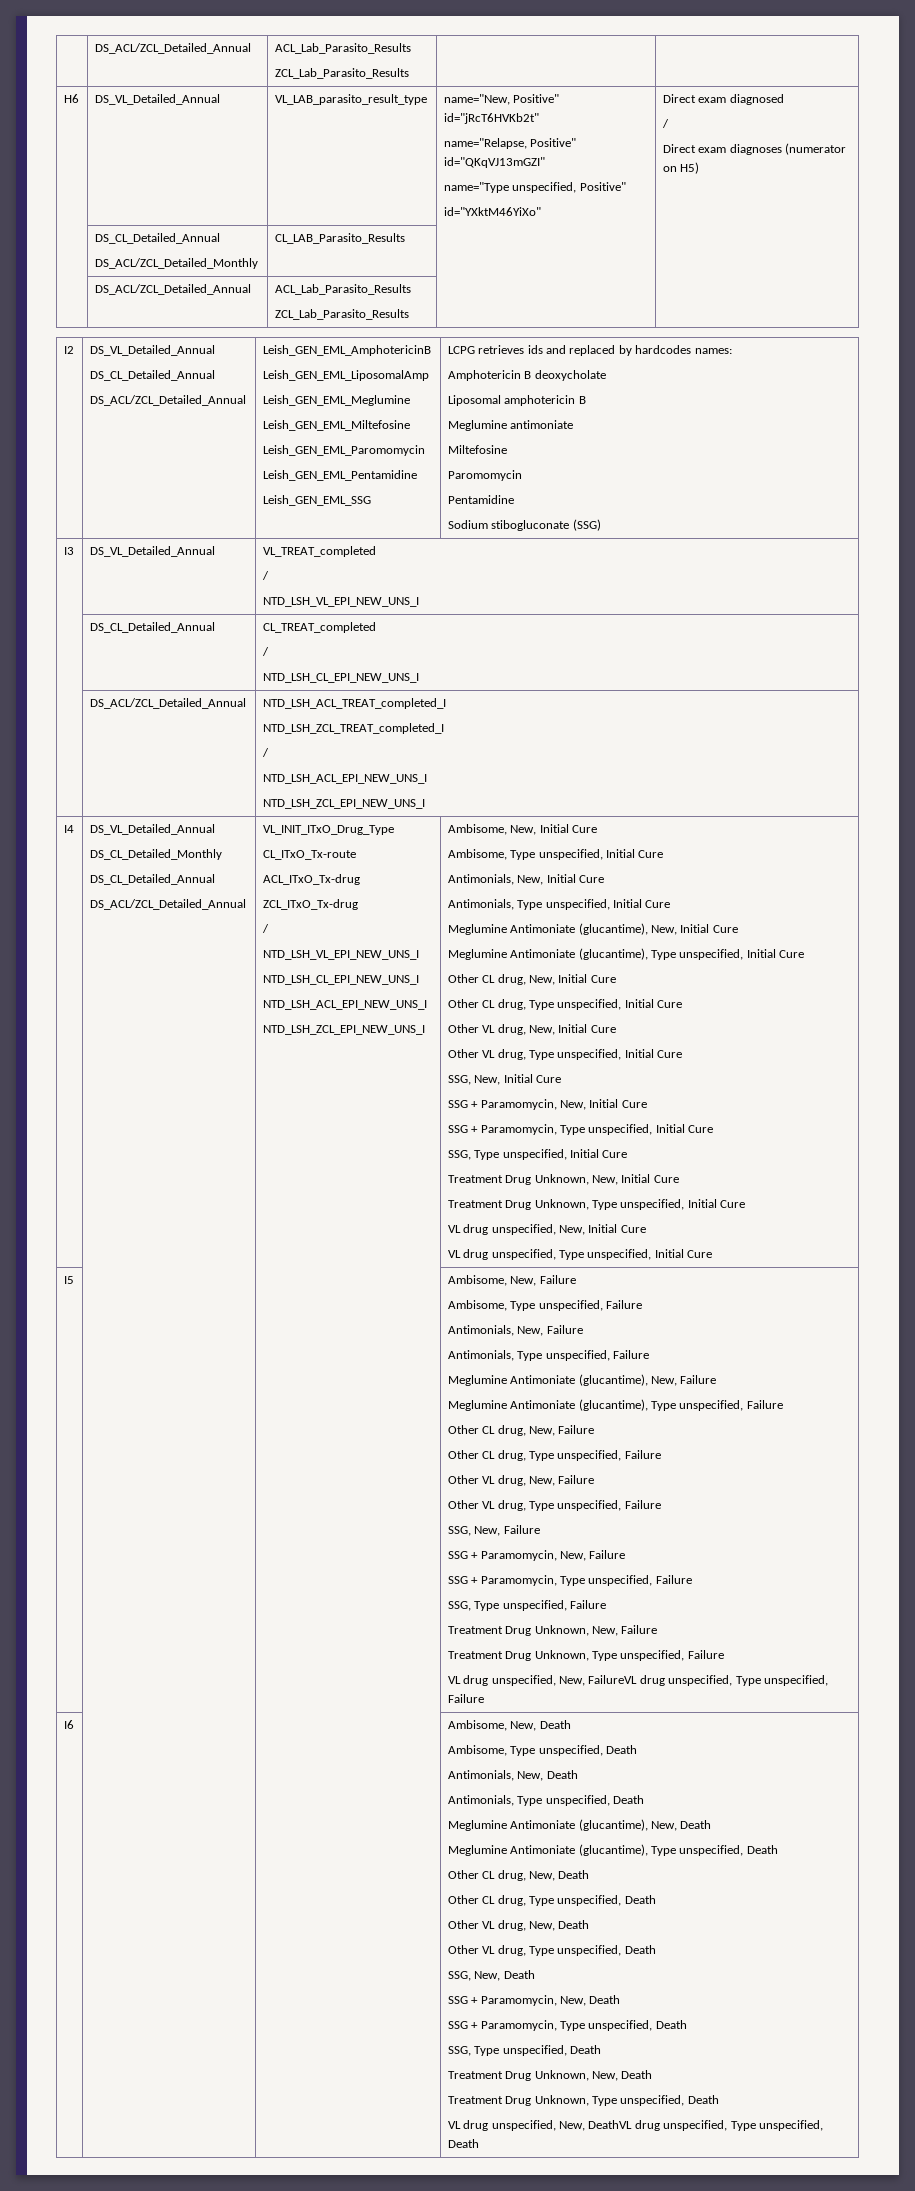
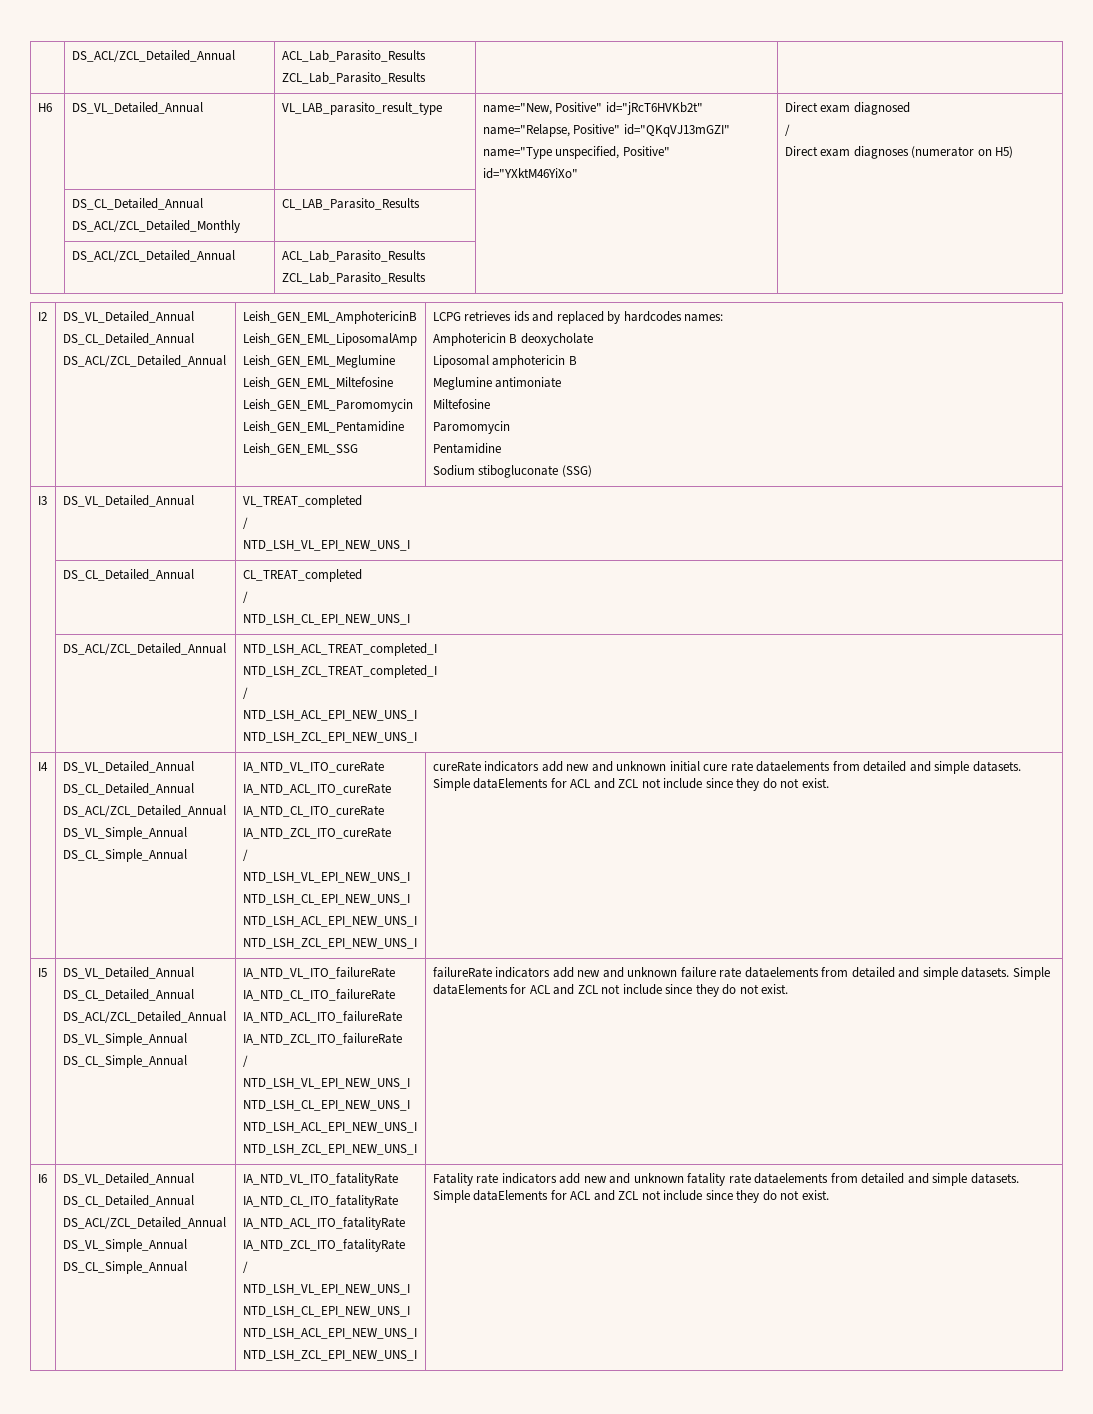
  I4 | DS_VL_Detailed_Annual
- DS_CL_Detailed_Monthly
  DS_CL_Detailed_Annual
- DS_ACL/ZCL_Detailed_Annual | VL_INIT_ITxO_Drug_Type
- CL_ITxO_Tx-route
- ACL_ITxO_Tx-drug
- ZCL_ITxO_Tx-drug
+ DS_ACL/ZCL_Detailed_Annual
+ DS_VL_Simple_Annual
+ DS_CL_Simple_Annual | IA_NTD_VL_ITO_cureRate
+ IA_NTD_ACL_ITO_cureRate
+ IA_NTD_CL_ITO_cureRate
+ IA_NTD_ZCL_ITO_cureRate
  /
  NTD_LSH_VL_EPI_NEW_UNS_I
  NTD_LSH_CL_EPI_NEW_UNS_I
  NTD_LSH_ACL_EPI_NEW_UNS_I
- NTD_LSH_ZCL_EPI_NEW_UNS_I | Ambisome, New, Initial Cure
- Ambisome, Type unspecified, Initial Cure
- Antimonials, New, Initial Cure
- Antimonials, Type unspecified, Initial Cure
- Meglumine Antimoniate (glucantime), New, Initial Cure
- Meglumine Antimoniate (glucantime), Type unspecified, Initial Cure
- Other CL drug, New, Initial Cure
- Other CL drug, Type unspecified, Initial Cure
- Other VL drug, New, Initial Cure
- Other VL drug, Type unspecified, Initial Cure
- SSG, New, Initial Cure
- SSG + Paramomycin, New, Initial Cure
- SSG + Paramomycin, Type unspecified, Initial Cure
- SSG, Type unspecified, Initial Cure
- Treatment Drug Unknown, New, Initial Cure
- Treatment Drug Unknown, Type unspecified, Initial Cure
- VL drug unspecified, New, Initial Cure
- VL drug unspecified, Type unspecified, Initial Cure
- I5 | | | Ambisome, New, Failure
- Ambisome, Type unspecified, Failure
- Antimonials, New, Failure
- Antimonials, Type unspecified, Failure
- Meglumine Antimoniate (glucantime), New, Failure
- Meglumine Antimoniate (glucantime), Type unspecified, Failure
- Other CL drug, New, Failure
- Other CL drug, Type unspecified, Failure
- Other VL drug, New, Failure
- Other VL drug, Type unspecified, Failure
- SSG, New, Failure
- SSG + Paramomycin, New, Failure
- SSG + Paramomycin, Type unspecified, Failure
- SSG, Type unspecified, Failure
- Treatment Drug Unknown, New, Failure
- Treatment Drug Unknown, Type unspecified, Failure
- VL drug unspecified, New, FailureVL drug unspecified, Type unspecified, Failure
- I6 | | | Ambisome, New, Death
- Ambisome, Type unspecified, Death
- Antimonials, New, Death
- Antimonials, Type unspecified, Death
- Meglumine Antimoniate (glucantime), New, Death
- Meglumine Antimoniate (glucantime), Type unspecified, Death
- Other CL drug, New, Death
- Other CL drug, Type unspecified, Death
- Other VL drug, New, Death
- Other VL drug, Type unspecified, Death
- SSG, New, Death
- SSG + Paramomycin, New, Death
- SSG + Paramomycin, Type unspecified, Death
- SSG, Type unspecified, Death
- Treatment Drug Unknown, New, Death
- Treatment Drug Unknown, Type unspecified, Death
- VL drug unspecified, New, DeathVL drug unspecified, Type unspecified, Death
+ NTD_LSH_ZCL_EPI_NEW_UNS_I | cureRate indicators add new and unknown initial cure rate dataelements from detailed and simple datasets. Simple dataElements for ACL and ZCL not include since they do not exist.
+ I5 | DS_VL_Detailed_Annual
+ DS_CL_Detailed_Annual
+ DS_ACL/ZCL_Detailed_Annual
+ DS_VL_Simple_Annual
+ DS_CL_Simple_Annual | IA_NTD_VL_ITO_failureRate
+ IA_NTD_CL_ITO_failureRate
+ IA_NTD_ACL_ITO_failureRate
+ IA_NTD_ZCL_ITO_failureRate
+ /
+ NTD_LSH_VL_EPI_NEW_UNS_I
+ NTD_LSH_CL_EPI_NEW_UNS_I
+ NTD_LSH_ACL_EPI_NEW_UNS_I
+ NTD_LSH_ZCL_EPI_NEW_UNS_I | failureRate indicators add new and unknown failure rate dataelements from detailed and simple datasets. Simple dataElements for ACL and ZCL not include since they do not exist.
+ I6 | DS_VL_Detailed_Annual
+ DS_CL_Detailed_Annual
+ DS_ACL/ZCL_Detailed_Annual
+ DS_VL_Simple_Annual
+ DS_CL_Simple_Annual | IA_NTD_VL_ITO_fatalityRate
+ IA_NTD_CL_ITO_fatalityRate
+ IA_NTD_ACL_ITO_fatalityRate
+ IA_NTD_ZCL_ITO_fatalityRate
+ /
+ NTD_LSH_VL_EPI_NEW_UNS_I
+ NTD_LSH_CL_EPI_NEW_UNS_I
+ NTD_LSH_ACL_EPI_NEW_UNS_I
+ NTD_LSH_ZCL_EPI_NEW_UNS_I | Fatality rate indicators add new and unknown fatality rate dataelements from detailed and simple datasets. Simple dataElements for ACL and ZCL not include since they do not exist.

